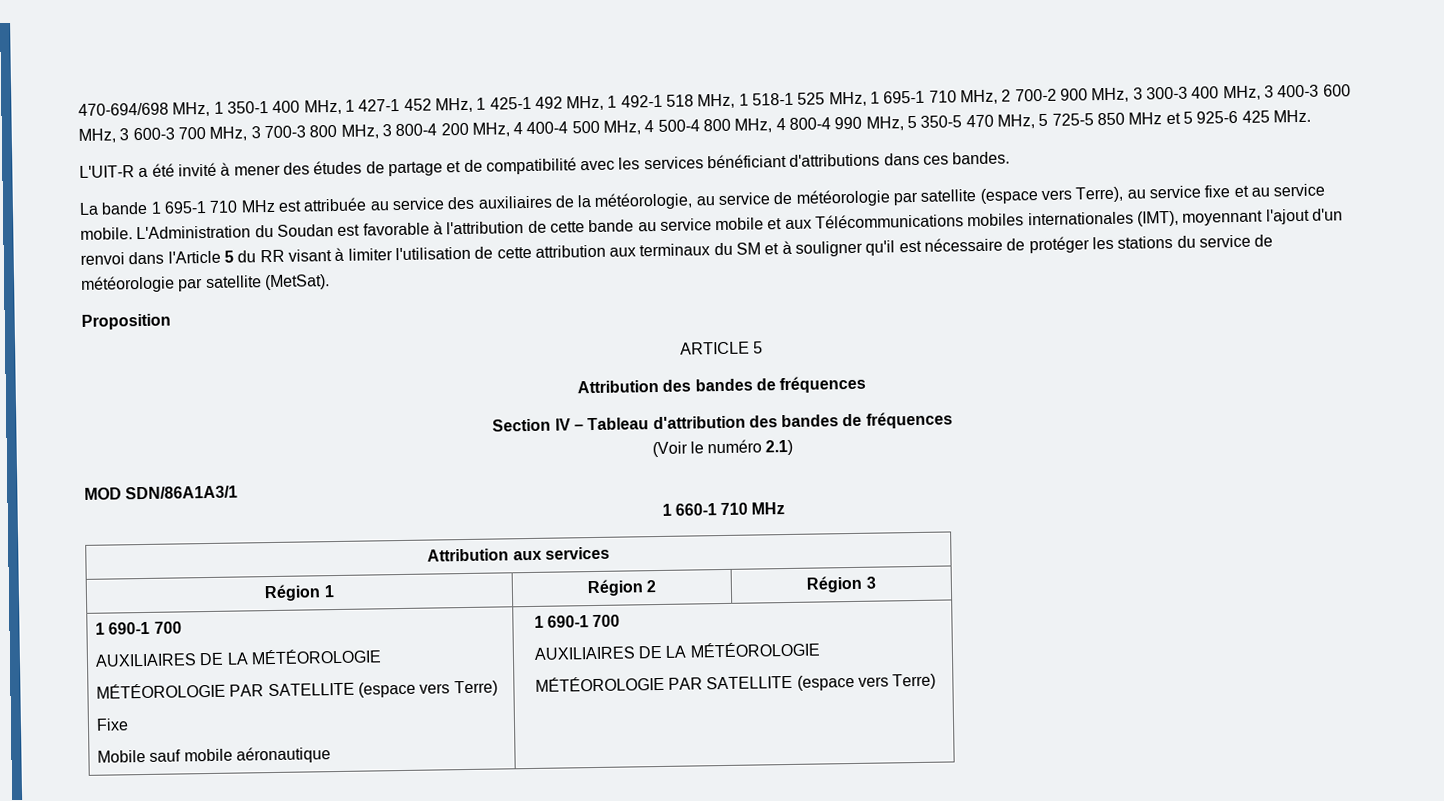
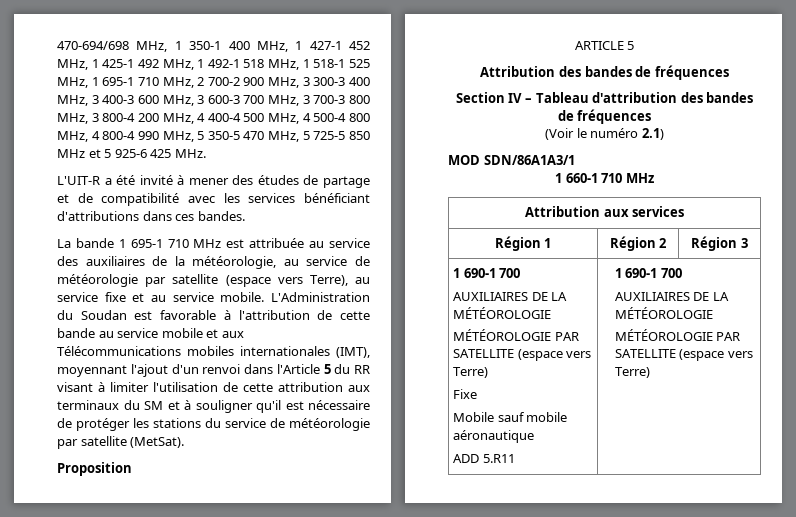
  Région 1 | Région 2 | Région 3
  1 690-1 700
  AUXILIAIRES DE LA MÉTÉOROLOGIE
  MÉTÉOROLOGIE PAR SATELLITE (espace vers Terre)
  Fixe
- Mobile sauf mobile aéronautique | 1 690-1 700
+ Mobile sauf mobile aéronautique
+ ADD 5.R11 | 1 690-1 700

